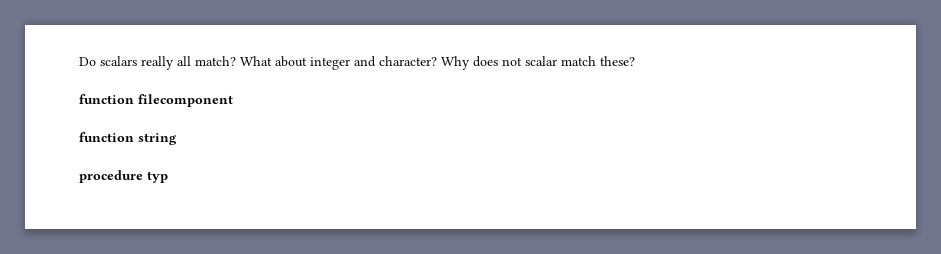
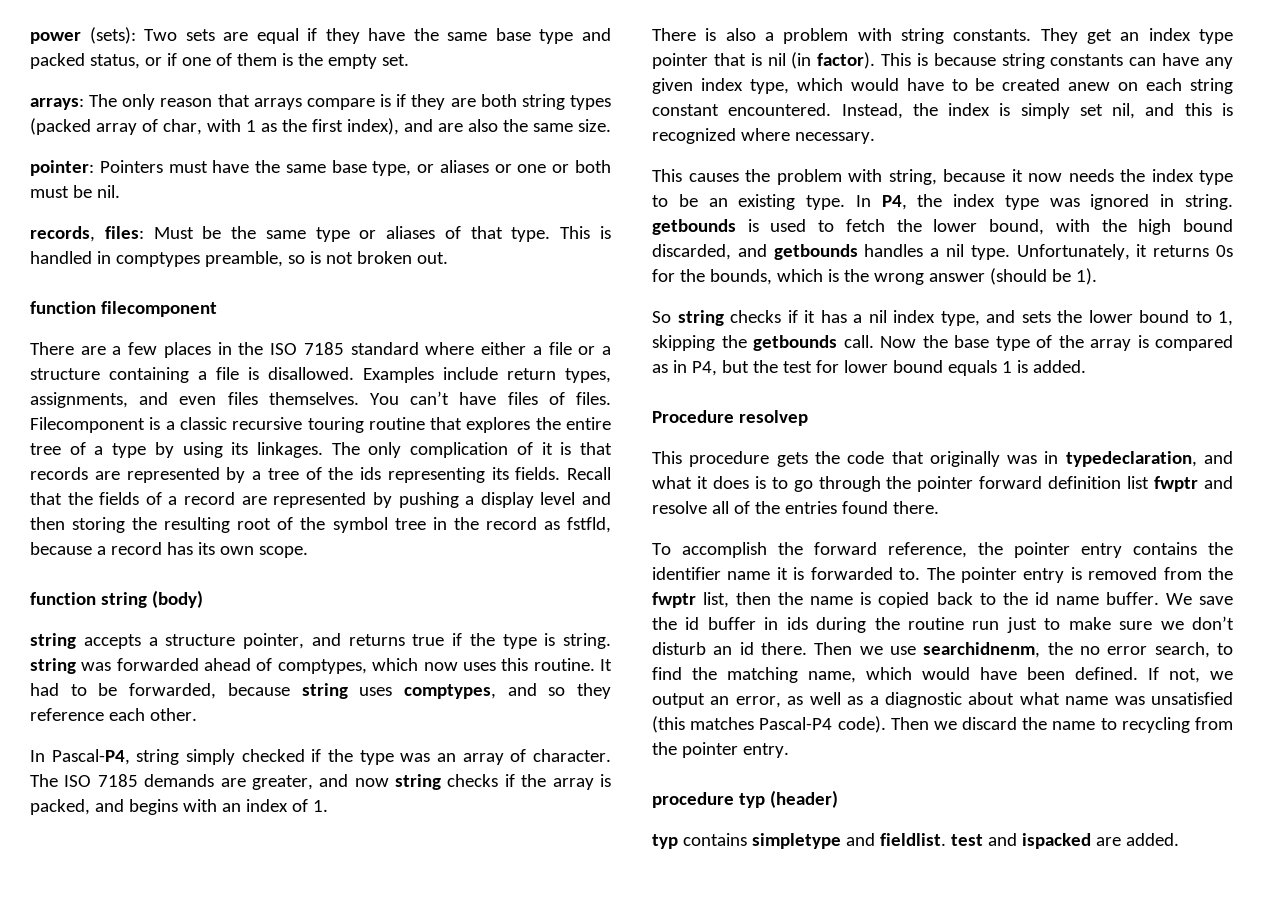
- Do scalars really all match? What about integer and character? Why does not scalar match these?
+ power (sets): Two sets are equal if they have the same base type and packed status, or if one of them is the empty set.
+ arrays: The only reason that arrays compare is if they are both string types (packed array of char, with 1 as the first index), and are also the same size.
+ pointer: Pointers must have the same base type, or aliases or one or both must be nil.
+ records, files: Must be the same type or aliases of that type. This is handled in comptypes preamble, so is not broken out.
  function filecomponent
- function string
- procedure typ
+ There are a few places in the ISO 7185 standard where either a file or a structure containing a file is disallowed. Examples include return types, assignments, and even files themselves. You can’t have files of files. Filecomponent is a classic recursive touring routine that explores the entire tree of a type by using its linkages. The only complication of it is that records are represented by a tree of the ids representing its fields. Recall that the fields of a record are represented by pushing a display level and then storing the resulting root of the symbol tree in the record as fstfld, because a record has its own scope.
+ function string (body)
+ string accepts a structure pointer, and returns true if the type is string. string was forwarded ahead of comptypes, which now uses this routine. It had to be forwarded, because string uses comptypes, and so they reference each other.
+ In Pascal-P4, string simply checked if the type was an array of character. The ISO 7185 demands are greater, and now string checks if the array is packed, and begins with an index of 1.
+ There is also a problem with string constants. They get an index type pointer that is nil (in factor). This is because string constants can have any given index type, which would have to be created anew on each string constant encountered. Instead, the index is simply set nil, and this is recognized where necessary.
+ This causes the problem with string, because it now needs the index type to be an existing type. In P4, the index type was ignored in string. getbounds is used to fetch the lower bound, with the high bound discarded, and getbounds handles a nil type. Unfortunately, it returns 0s for the bounds, which is the wrong answer (should be 1).
+ So string checks if it has a nil index type, and sets the lower bound to 1, skipping the getbounds call. Now the base type of the array is compared as in P4, but the test for lower bound equals 1 is added.
+ Procedure resolvep
+ This procedure gets the code that originally was in typedeclaration, and what it does is to go through the pointer forward definition list fwptr and resolve all of the entries found there.
+ To accomplish the forward reference, the pointer entry contains the identifier name it is forwarded to. The pointer entry is removed from the fwptr list, then the name is copied back to the id name buffer. We save the id buffer in ids during the routine run just to make sure we don’t disturb an id there. Then we use searchidnenm, the no error search, to find the matching name, which would have been defined. If not, we output an error, as well as a diagnostic about what name was unsatisfied (this matches Pascal-P4 code). Then we discard the name to recycling from the pointer entry.
+ procedure typ (header)
+ typ contains simpletype and fieldlist. test and ispacked are added.

